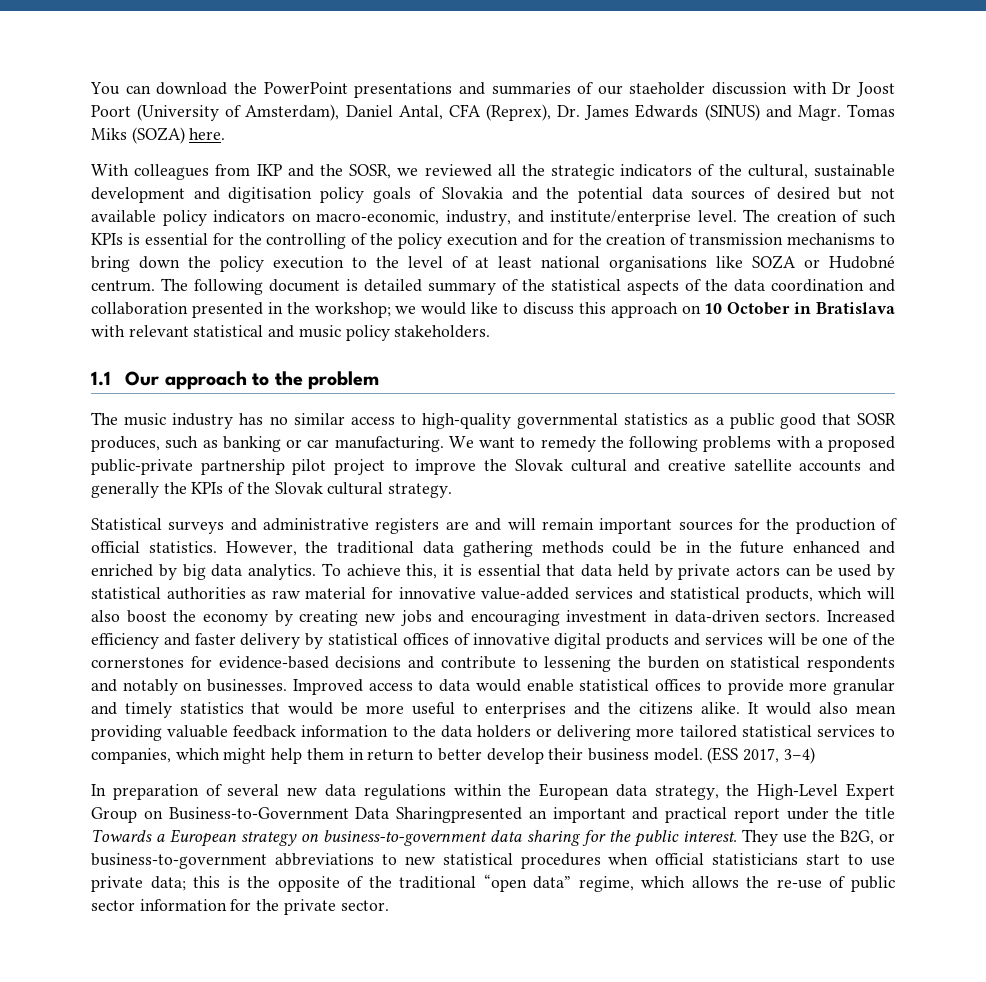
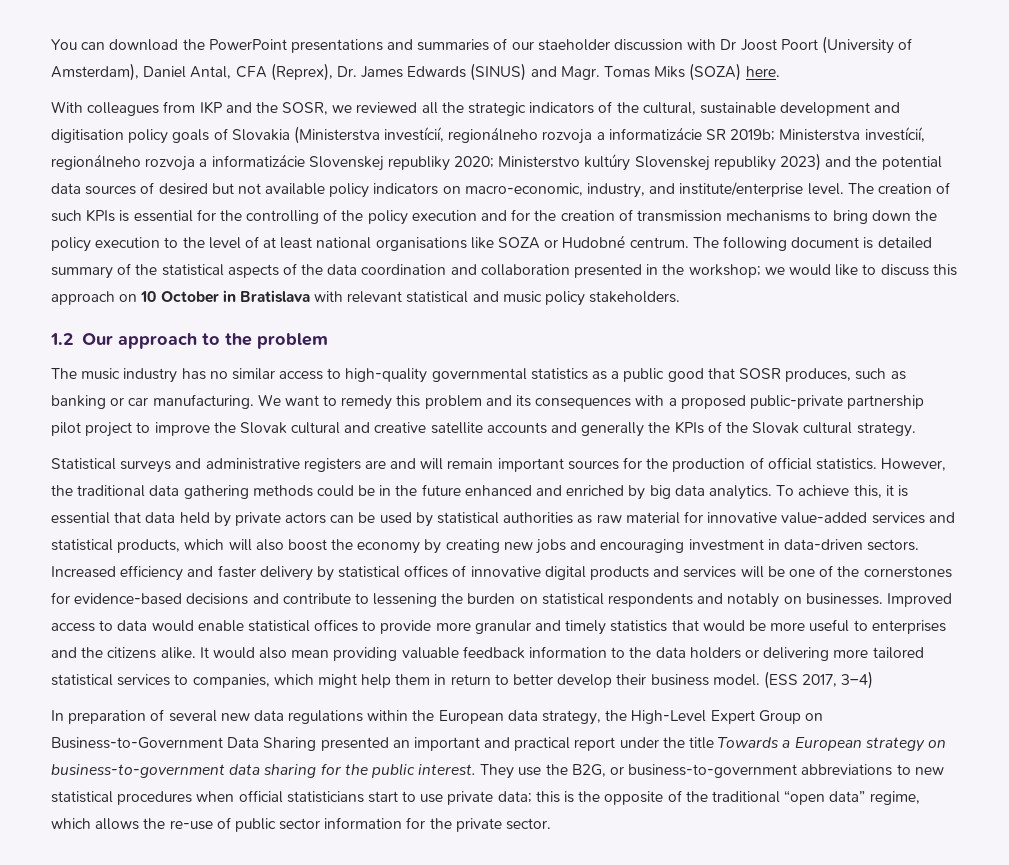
- With colleagues from IKP and the SOSR, we reviewed all the strategic indicators of the cultural, sustainable development and digitisation policy goals of Slovakia and the potential data sources of desired but not available policy indicators on macro-economic, industry, and institute/enterprise level.
+ With colleagues from IKP and the SOSR, we reviewed all the strategic indicators of the cultural, sustainable development and digitisation policy goals of Slovakia (Ministerstva investícií, regionálneho rozvoja a informatizácie SR 2019b; Ministerstva investícií, regionálneho rozvoja a informatizácie Slovenskej republiky 2020; Ministerstvo kultúry Slovenskej republiky 2023) and the potential data sources of desired but not available policy indicators on macro-economic, industry, and institute/enterprise level.
- 1.1 Our approach to the problem
+ 1.2 Our approach to the problem
- We want to remedy the following problems with a proposed public-private partnership pilot project to improve the Slovak cultural and creative satellite accounts and generally the KPIs of the Slovak cultural strategy.
+ We want to remedy this problem and its consequences with a proposed public-private partnership pilot project to improve the Slovak cultural and creative satellite accounts and generally the KPIs of the Slovak cultural strategy.
- In preparation of several new data regulations within the European data strategy, the High-Level Expert Group on Business-to-Government Data Sharingpresented an important and practical report under the title Towards a European strategy on business-to-government data sharing for the public interest.
+ In preparation of several new data regulations within the European data strategy, the High-Level Expert Group on Business-to-Government Data Sharing presented an important and practical report under the title Towards a European strategy on business-to-government data sharing for the public interest.

